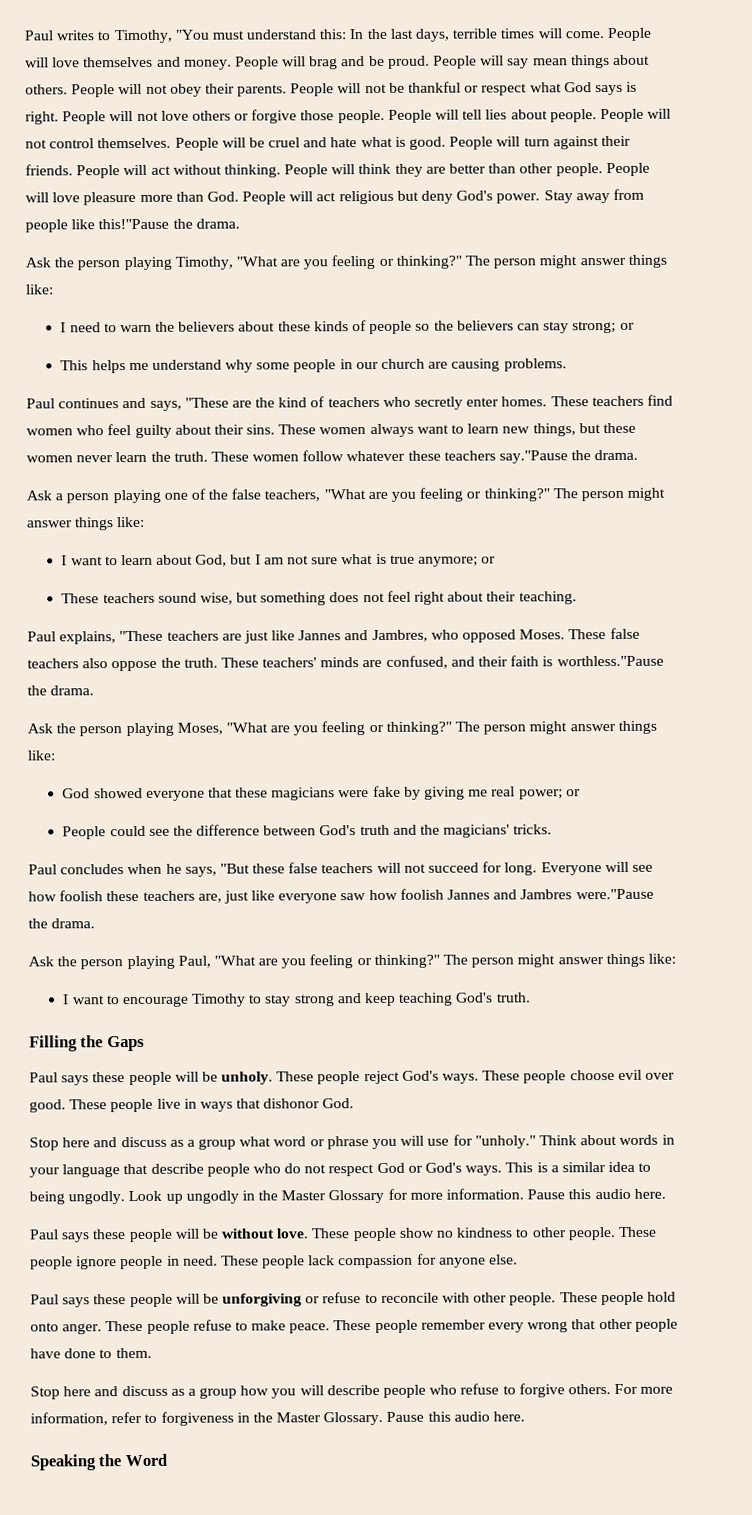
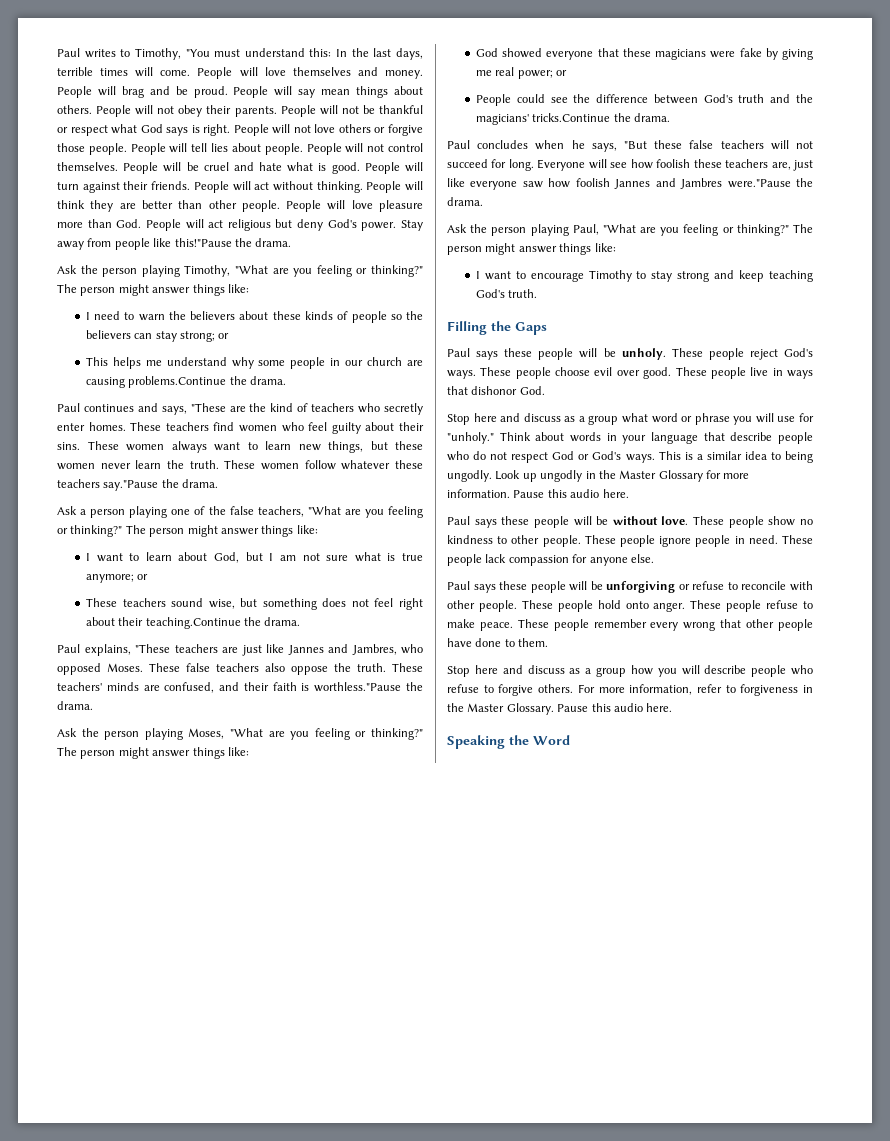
- This helps me understand why some people in our church are causing problems.
+ This helps me understand why some people in our church are causing problems.Continue the drama.
- These teachers sound wise, but something does not feel right about their teaching.
+ These teachers sound wise, but something does not feel right about their teaching.Continue the drama.
- People could see the difference between God's truth and the magicians' tricks.
+ People could see the difference between God's truth and the magicians' tricks.Continue the drama.

